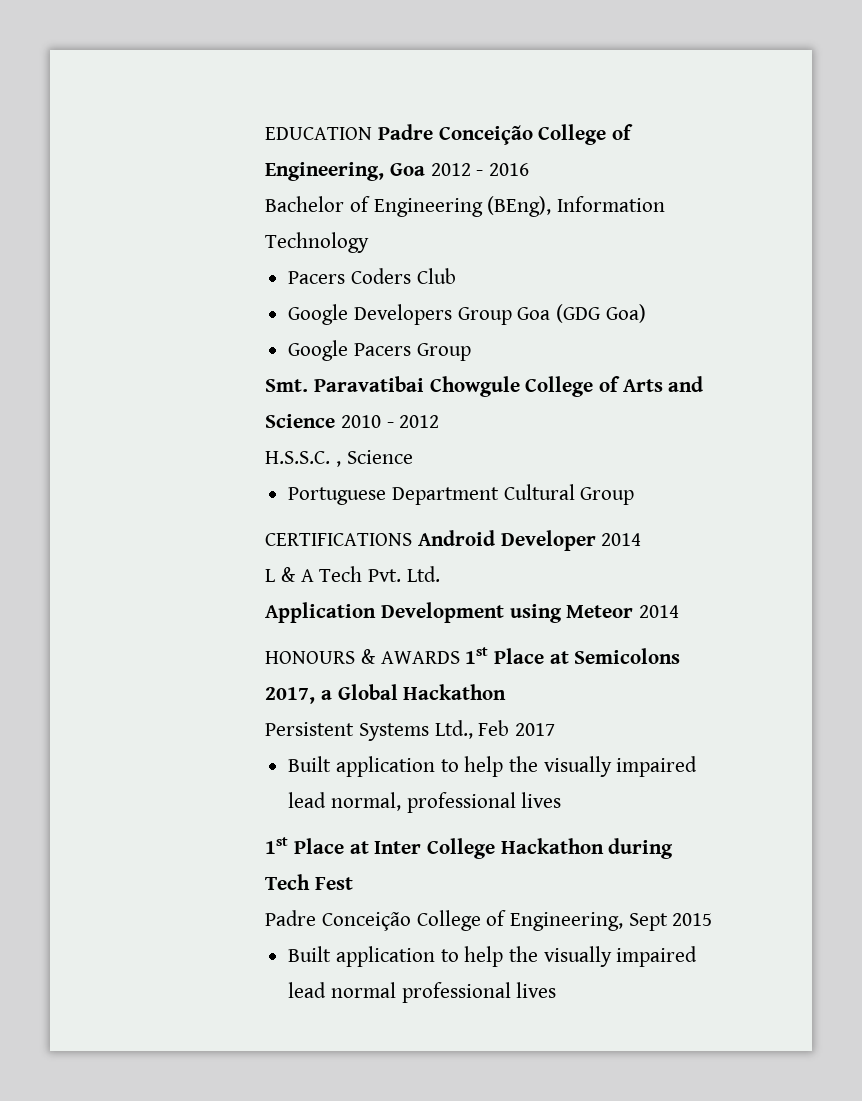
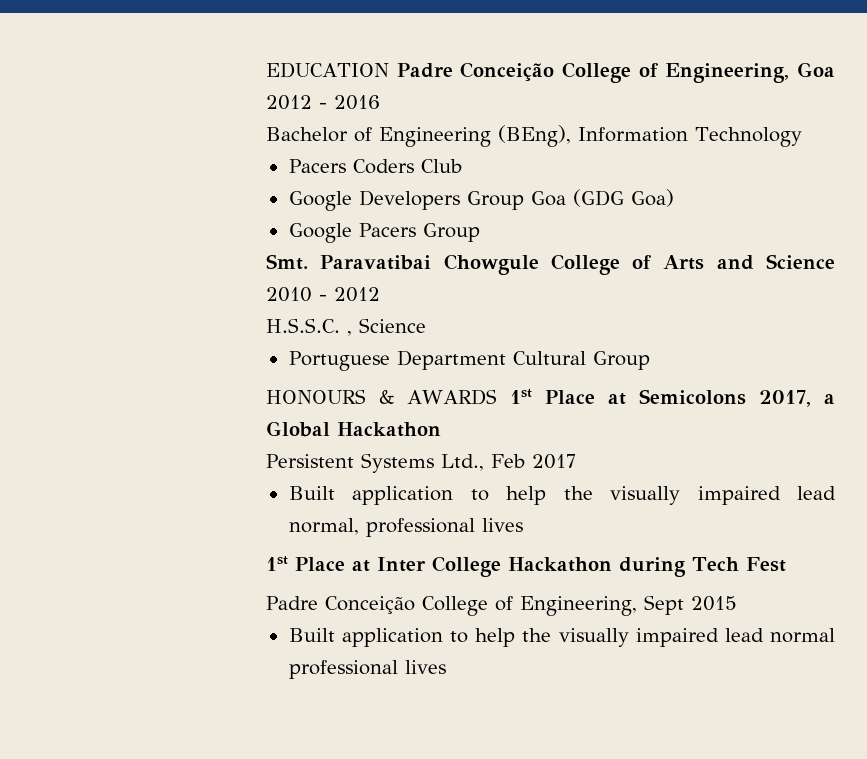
- CERTIFICATIONS Android Developer 2014
- L & A Tech Pvt. Ltd.
- Application Development using Meteor 2014

